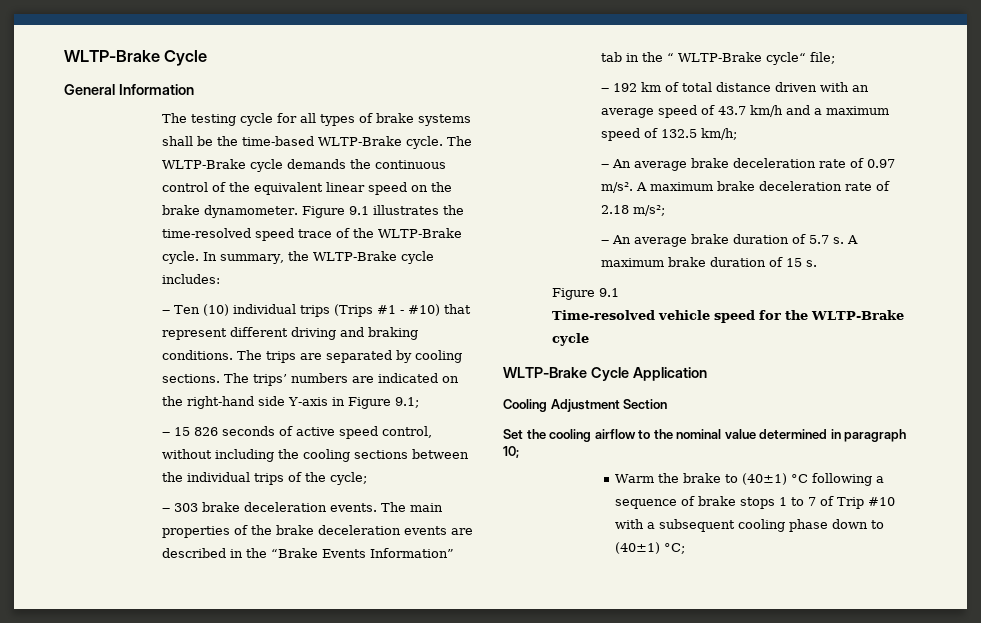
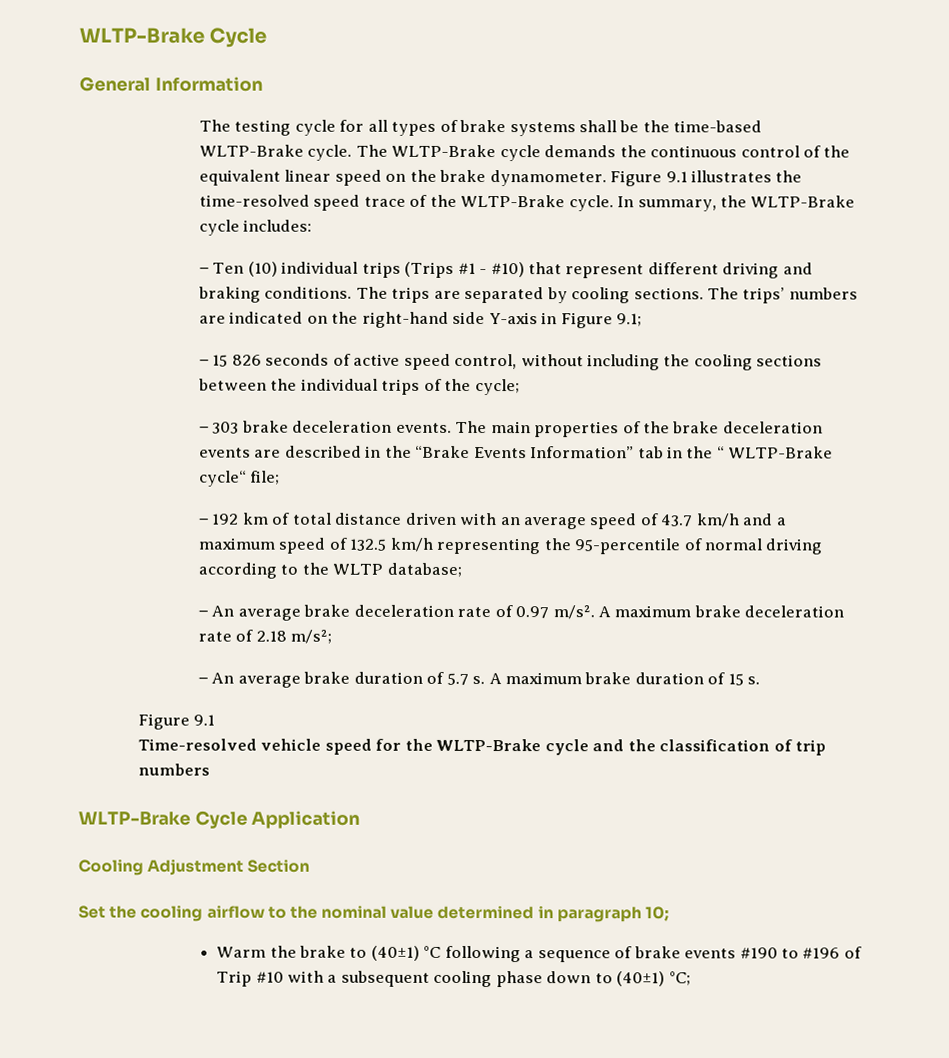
- ‒ 192 km of total distance driven with an average speed of 43.7 km/h and a maximum speed of 132.5 km/h;
+ ‒ 192 km of total distance driven with an average speed of 43.7 km/h and a maximum speed of 132.5 km/h representing the 95-percentile of normal driving according to the WLTP database;
- Time-resolved vehicle speed for the WLTP-Brake cycle
+ Time-resolved vehicle speed for the WLTP-Brake cycle and the classification of trip numbers
- Warm the brake to (40±1) °C following a sequence of brake stops 1 to 7 of Trip #10 with a subsequent cooling phase down to (40±1) °C;
+ Warm the brake to (40±1) °C following a sequence of brake events #190 to #196 of Trip #10 with a subsequent cooling phase down to (40±1) °C;

